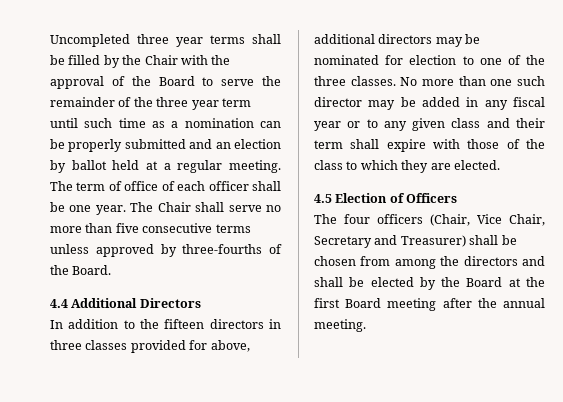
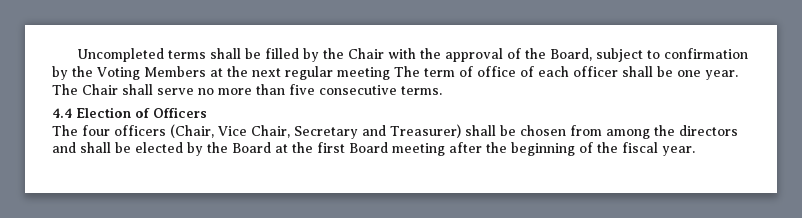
- Uncompleted three year terms shall be filled by the Chair with the approval of the Board to serve the remainder of the three year term until such time as a nomination can be properly submitted and an election by ballot held at a regular meeting. The term of office of each officer shall be one year.
+ Uncompleted terms shall be filled by the Chair with the approval of the Board, subject to confirmation by the Voting Members at the next regular meeting The term of office of each officer shall be one year.
- The Chair shall serve no more than five consecutive terms unless approved by three-fourths of the Board.
- 4.4 Additional Directors
- In addition to the fifteen directors in three classes provided for above, additional directors may be nominated for election to one of the three classes. No more than one such director may be added in any fiscal year or to any given class and their term shall expire with those of the class to which they are elected.
- 4.5 Election of Officers
+ The Chair shall serve no more than five consecutive terms.
+ 4.4 Election of Officers
- The four officers (Chair, Vice Chair, Secretary and Treasurer) shall be chosen from among the directors and shall be elected by the Board at the first Board meeting after the annual meeting.
+ The four officers (Chair, Vice Chair, Secretary and Treasurer) shall be chosen from among the directors and shall be elected by the Board at the first Board meeting after the beginning of the fiscal year.

